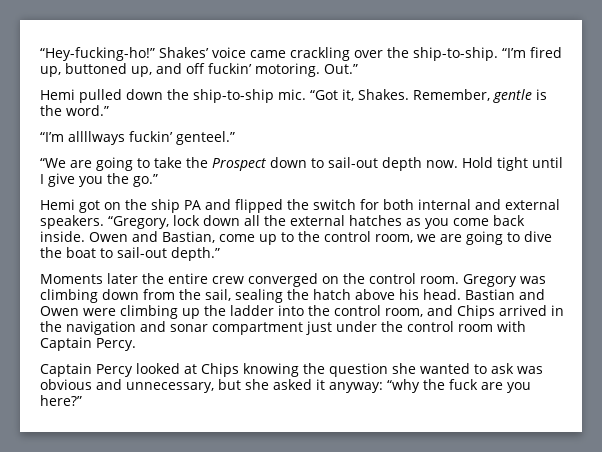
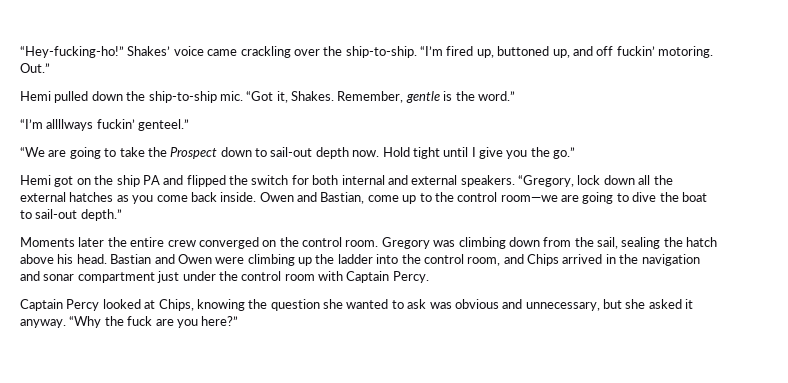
- Owen and Bastian, come up to the control room, we are going to dive the boat to sail-out depth.”
+ Owen and Bastian, come up to the control room—we are going to dive the boat to sail-out depth.”
- Captain Percy looked at Chips knowing the question she wanted to ask was obvious and unnecessary, but she asked it anyway: “why the fuck are you here?”
+ Captain Percy looked at Chips, knowing the question she wanted to ask was obvious and unnecessary, but she asked it anyway. “Why the fuck are you here?”

